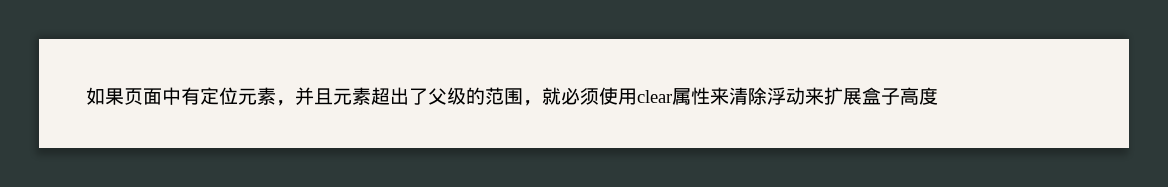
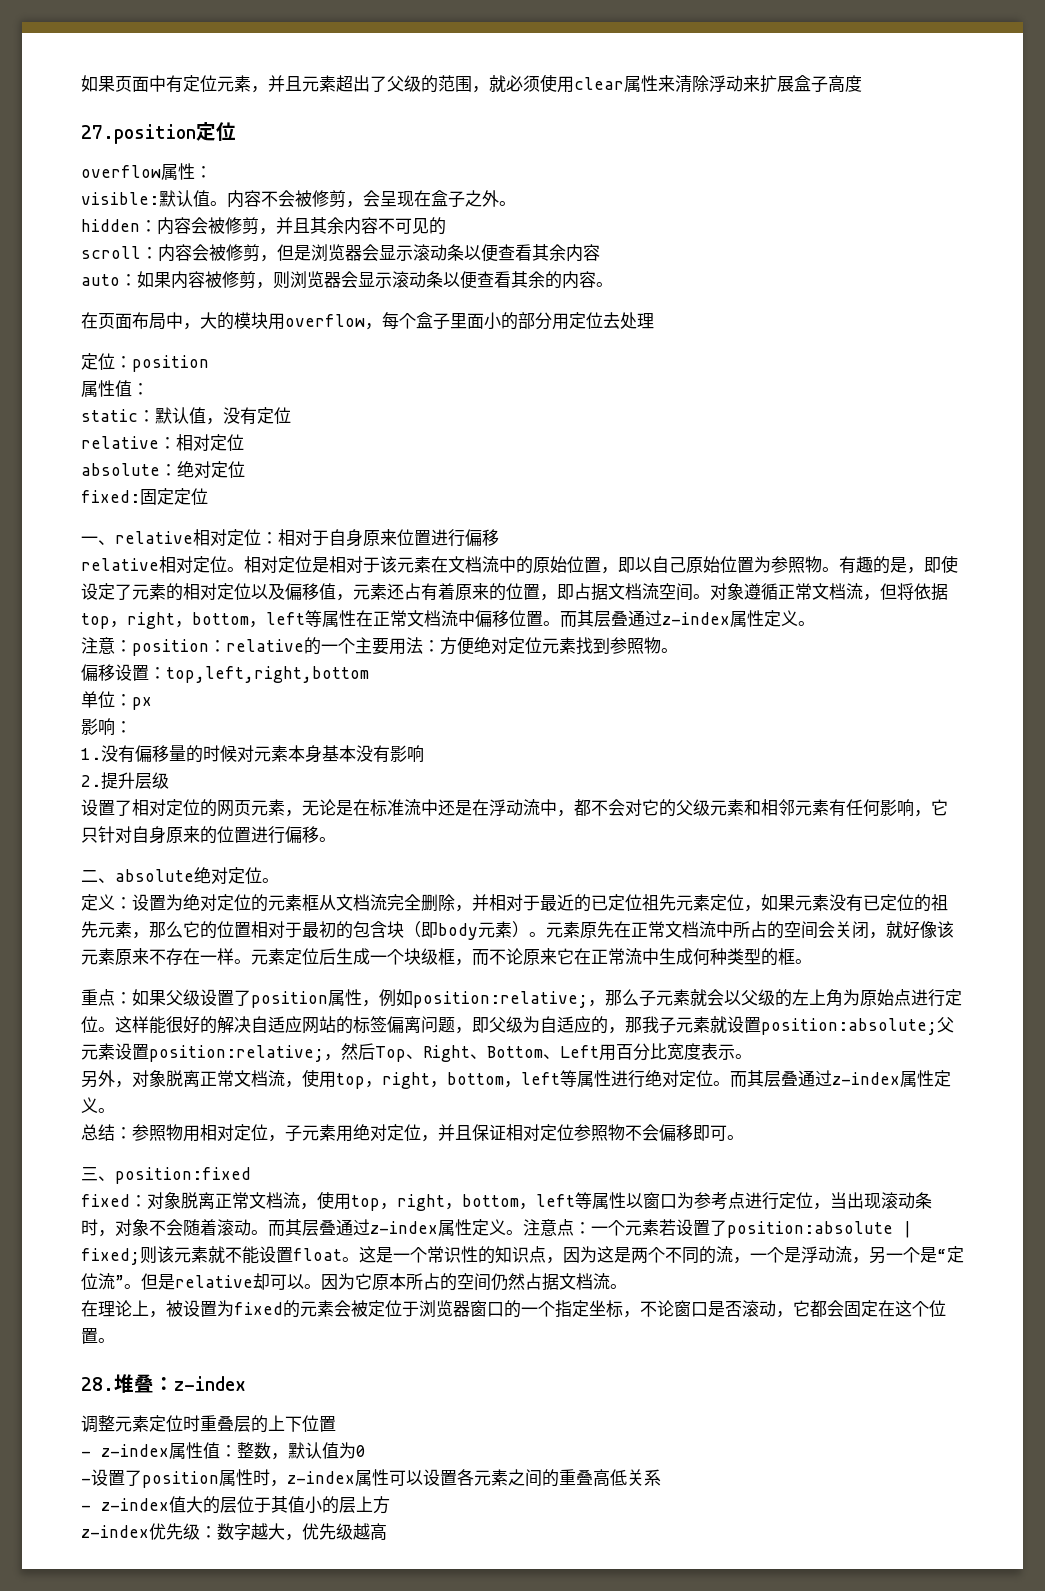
+ 27.position定位
+ overflow属性：
+ visible:默认值。内容不会被修剪，会呈现在盒子之外。
+ hidden：内容会被修剪，并且其余内容不可见的
+ scroll：内容会被修剪，但是浏览器会显示滚动条以便查看其余内容
+ auto：如果内容被修剪，则浏览器会显示滚动条以便查看其余的内容。
+ 在页面布局中，大的模块用overflow，每个盒子里面小的部分用定位去处理
+ 定位：position
+ 属性值：
+ static：默认值，没有定位
+ relative：相对定位
+ absolute：绝对定位
+ fixed:固定定位
+ 一、relative相对定位：相对于自身原来位置进行偏移
+ relative相对定位。相对定位是相对于该元素在文档流中的原始位置，即以自己原始位置为参照物。有趣的是，即使设定了元素的相对定位以及偏移值，元素还占有着原来的位置，即占据文档流空间。对象遵循正常文档流，但将依据top，right，bottom，left等属性在正常文档流中偏移位置。而其层叠通过z-index属性定义。
+ 注意：position：relative的一个主要用法：方便绝对定位元素找到参照物。
+ 偏移设置：top,left,right,bottom
+ 单位：px
+ 影响：
+ 1.没有偏移量的时候对元素本身基本没有影响
+ 2.提升层级
+ 设置了相对定位的网页元素，无论是在标准流中还是在浮动流中，都不会对它的父级元素和相邻元素有任何影响，它只针对自身原来的位置进行偏移。
+ 二、absolute绝对定位。
+ 定义：设置为绝对定位的元素框从文档流完全删除，并相对于最近的已定位祖先元素定位，如果元素没有已定位的祖先元素，那么它的位置相对于最初的包含块（即body元素）。元素原先在正常文档流中所占的空间会关闭，就好像该元素原来不存在一样。元素定位后生成一个块级框，而不论原来它在正常流中生成何种类型的框。
+ 重点：如果父级设置了position属性，例如position:relative;，那么子元素就会以父级的左上角为原始点进行定位。这样能很好的解决自适应网站的标签偏离问题，即父级为自适应的，那我子元素就设置position:absolute;父元素设置position:relative;，然后Top、Right、Bottom、Left用百分比宽度表示。
+ 另外，对象脱离正常文档流，使用top，right，bottom，left等属性进行绝对定位。而其层叠通过z-index属性定义。
+ 总结：参照物用相对定位，子元素用绝对定位，并且保证相对定位参照物不会偏移即可。
+ 三、position:fixed
+ fixed：对象脱离正常文档流，使用top，right，bottom，left等属性以窗口为参考点进行定位，当出现滚动条时，对象不会随着滚动。而其层叠通过z-index属性定义。注意点：一个元素若设置了position:absolute | fixed;则该元素就不能设置float。这是一个常识性的知识点，因为这是两个不同的流，一个是浮动流，另一个是“定位流”。但是relative却可以。因为它原本所占的空间仍然占据文档流。
+ 在理论上，被设置为fixed的元素会被定位于浏览器窗口的一个指定坐标，不论窗口是否滚动，它都会固定在这个位置。
+ 28.堆叠：z-index
+ 调整元素定位时重叠层的上下位置
+ - z-index属性值：整数，默认值为0
+ -设置了position属性时，z-index属性可以设置各元素之间的重叠高低关系
+ - z-index值大的层位于其值小的层上方
+ z-index优先级：数字越大，优先级越高

